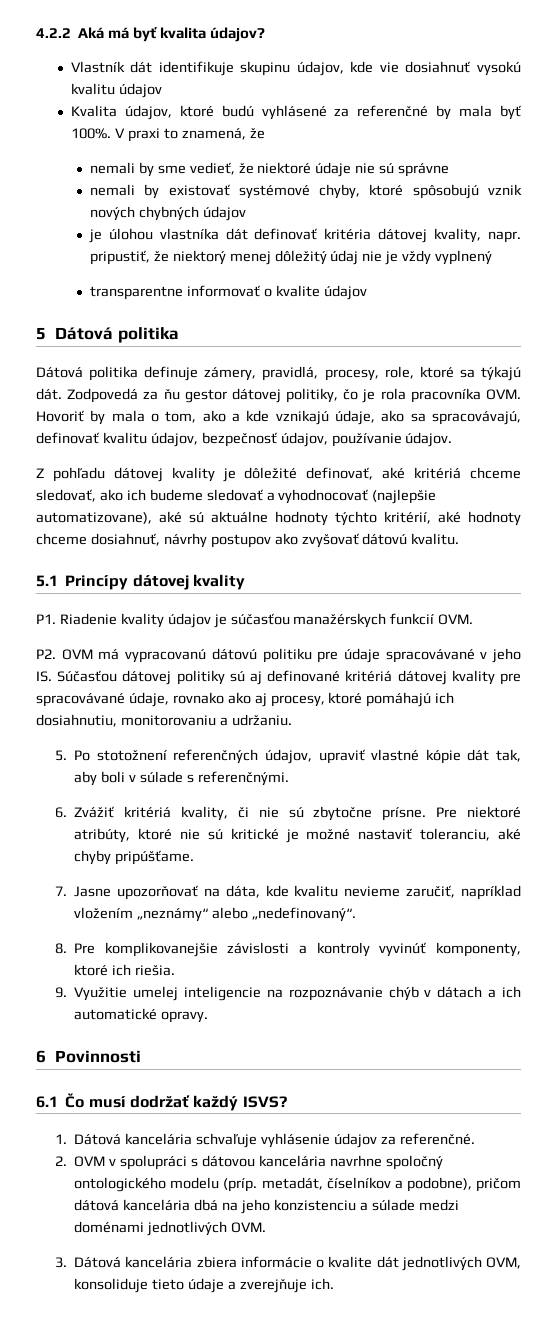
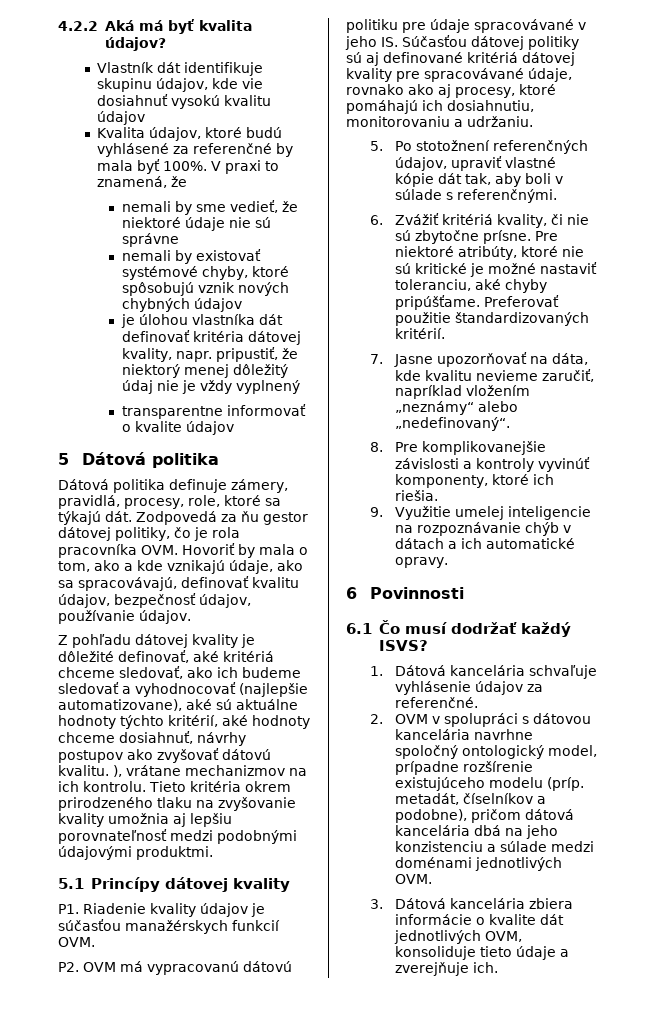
- Z pohľadu dátovej kvality je dôležité definovať, aké kritériá chceme sledovať, ako ich budeme sledovať a vyhodnocovať (najlepšie automatizovane), aké sú aktuálne hodnoty týchto kritérií, aké hodnoty chceme dosiahnuť, návrhy postupov ako zvyšovať dátovú kvalitu.
+ Z pohľadu dátovej kvality je dôležité definovať, aké kritériá chceme sledovať, ako ich budeme sledovať a vyhodnocovať (najlepšie automatizovane), aké sú aktuálne hodnoty týchto kritérií, aké hodnoty chceme dosiahnuť, návrhy postupov ako zvyšovať dátovú kvalitu. ), vrátane mechanizmov na ich kontrolu. Tieto kritéria okrem prirodzeného tlaku na zvyšovanie kvality umožnia aj lepšiu porovnateľnosť medzi podobnými údajovými produktmi.
+ Preferovať použitie štandardizovaných kritérií.
- 2. OVM v spolupráci s dátovou kancelária navrhne spoločný ontologického modelu (príp. metadát, číselníkov a podobne), pričom dátová kancelária dbá na jeho konzistenciu a súlade medzi doménami jednotlivých OVM.
+ 2. OVM v spolupráci s dátovou kancelária navrhne spoločný ontologický model, prípadne rozšírenie existujúceho modelu (príp. metadát, číselníkov a podobne), pričom dátová kancelária dbá na jeho konzistenciu a súlade medzi doménami jednotlivých OVM.

